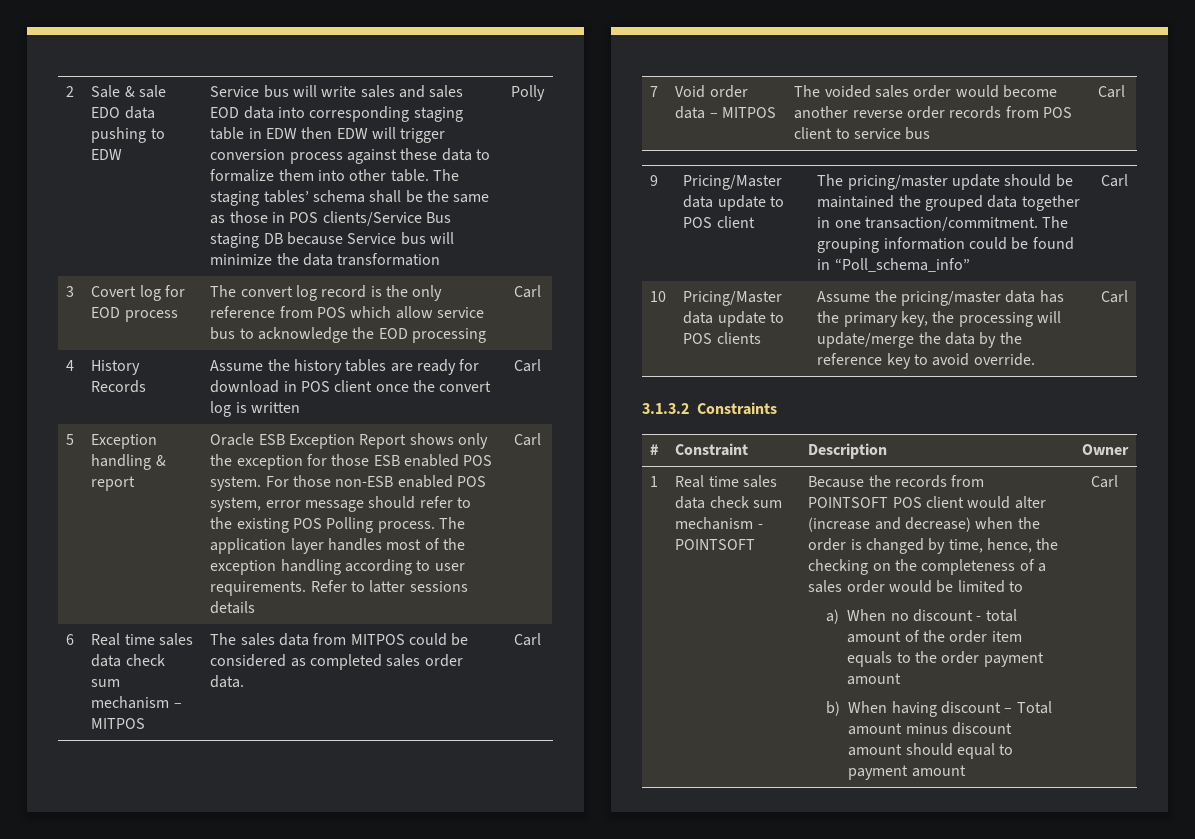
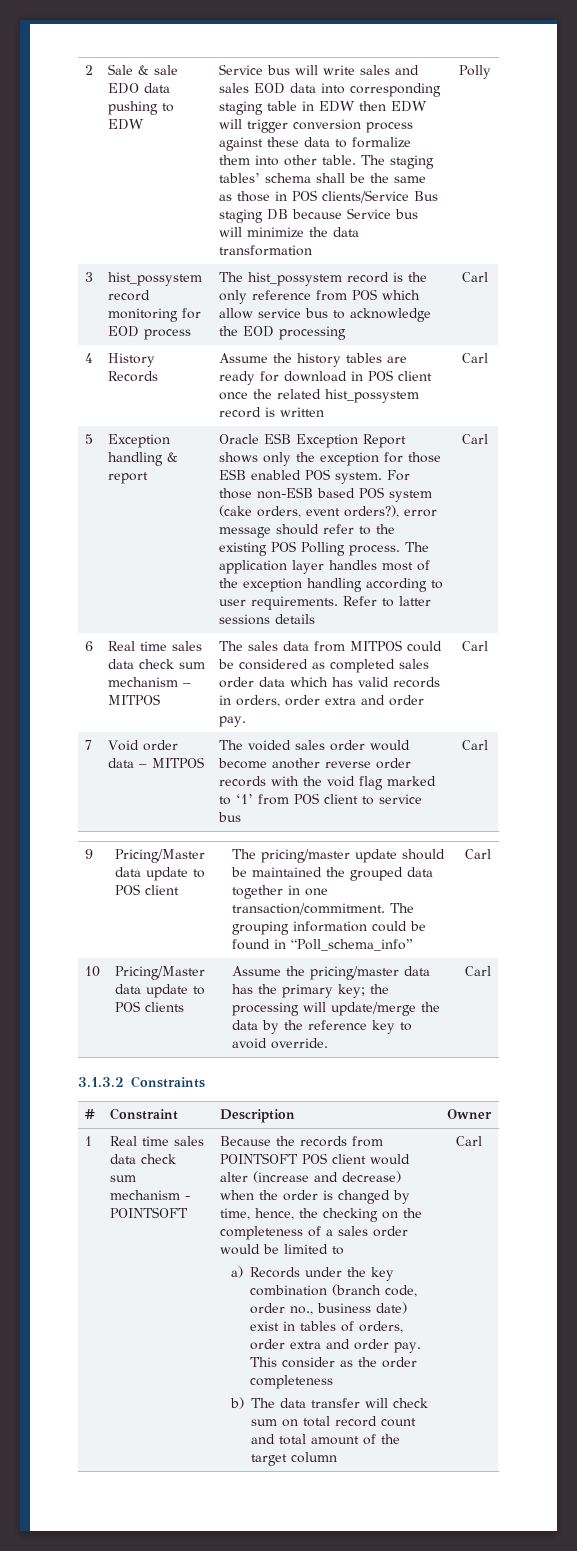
- 3 | Covert log for EOD process | The convert log record is the only reference from POS which allow service bus to acknowledge the EOD processing | Carl
+ 3 | hist_possystem record monitoring for EOD process | The hist_possystem record is the only reference from POS which allow service bus to acknowledge the EOD processing | Carl
- 4 | History Records | Assume the history tables are ready for download in POS client once the convert log is written | Carl
+ 4 | History Records | Assume the history tables are ready for download in POS client once the related hist_possystem record is written | Carl
- For those non-ESB enabled POS system, error message should refer to the existing POS Polling process.
+ For those non-ESB based POS system (cake orders, event orders?), error message should refer to the existing POS Polling process.
- 6 | Real time sales data check sum mechanism – MITPOS | The sales data from MITPOS could be considered as completed sales order data. | Carl
+ 6 | Real time sales data check sum mechanism – MITPOS | The sales data from MITPOS could be considered as completed sales order data which has valid records in orders, order extra and order pay. | Carl
- 7 | Void order data – MITPOS | The voided sales order would become another reverse order records from POS client to service bus | Carl
+ 7 | Void order data – MITPOS | The voided sales order would become another reverse order records with the void flag marked to ‘1’ from POS client to service bus | Carl
- 10 | Pricing/Master data update to POS clients | Assume the pricing/master data has the primary key, the processing will update/merge the data by the reference key to avoid override. | Carl
+ 10 | Pricing/Master data update to POS clients | Assume the pricing/master data has the primary key; the processing will update/merge the data by the reference key to avoid override. | Carl
- a) When no discount - total amount of the order item equals to the order payment amount
- b) When having discount – Total amount minus discount amount should equal to payment amount
+ a) Records under the key combination (branch code, order no., business date) exist in tables of orders, order extra and order pay. This consider as the order completeness
+ b) The data transfer will check sum on total record count and total amount of the target column

